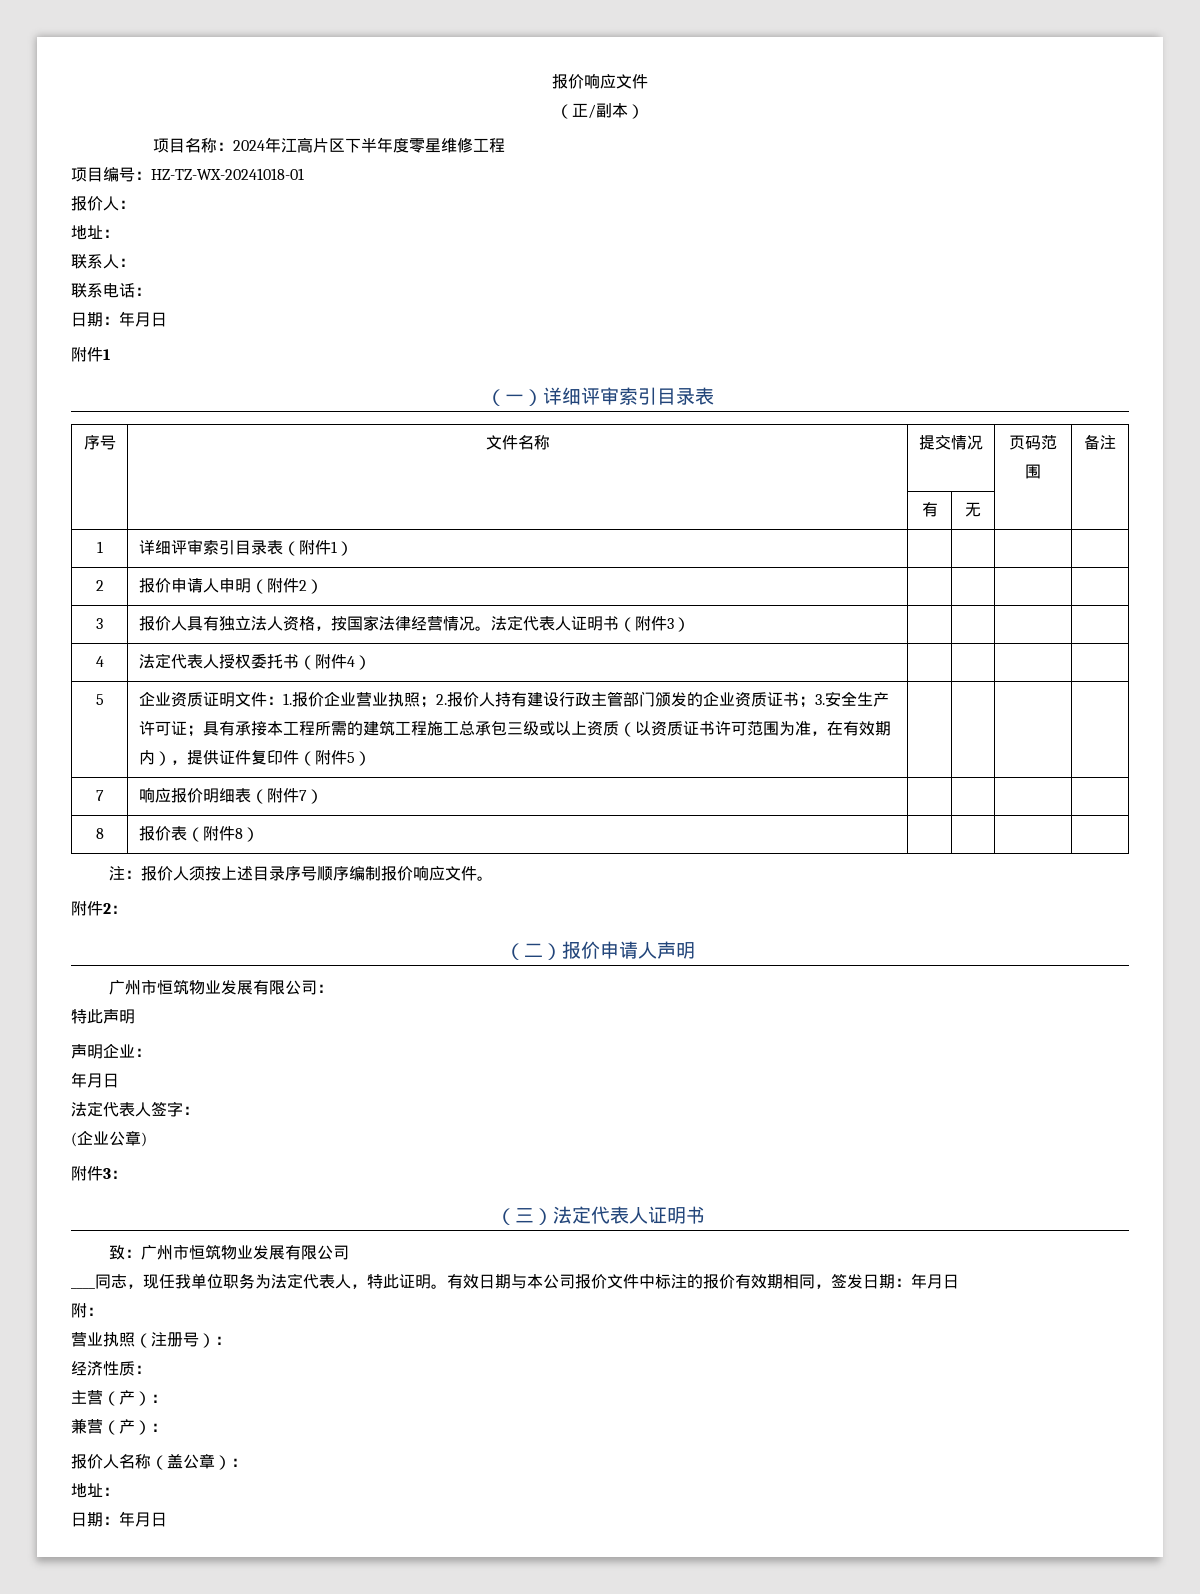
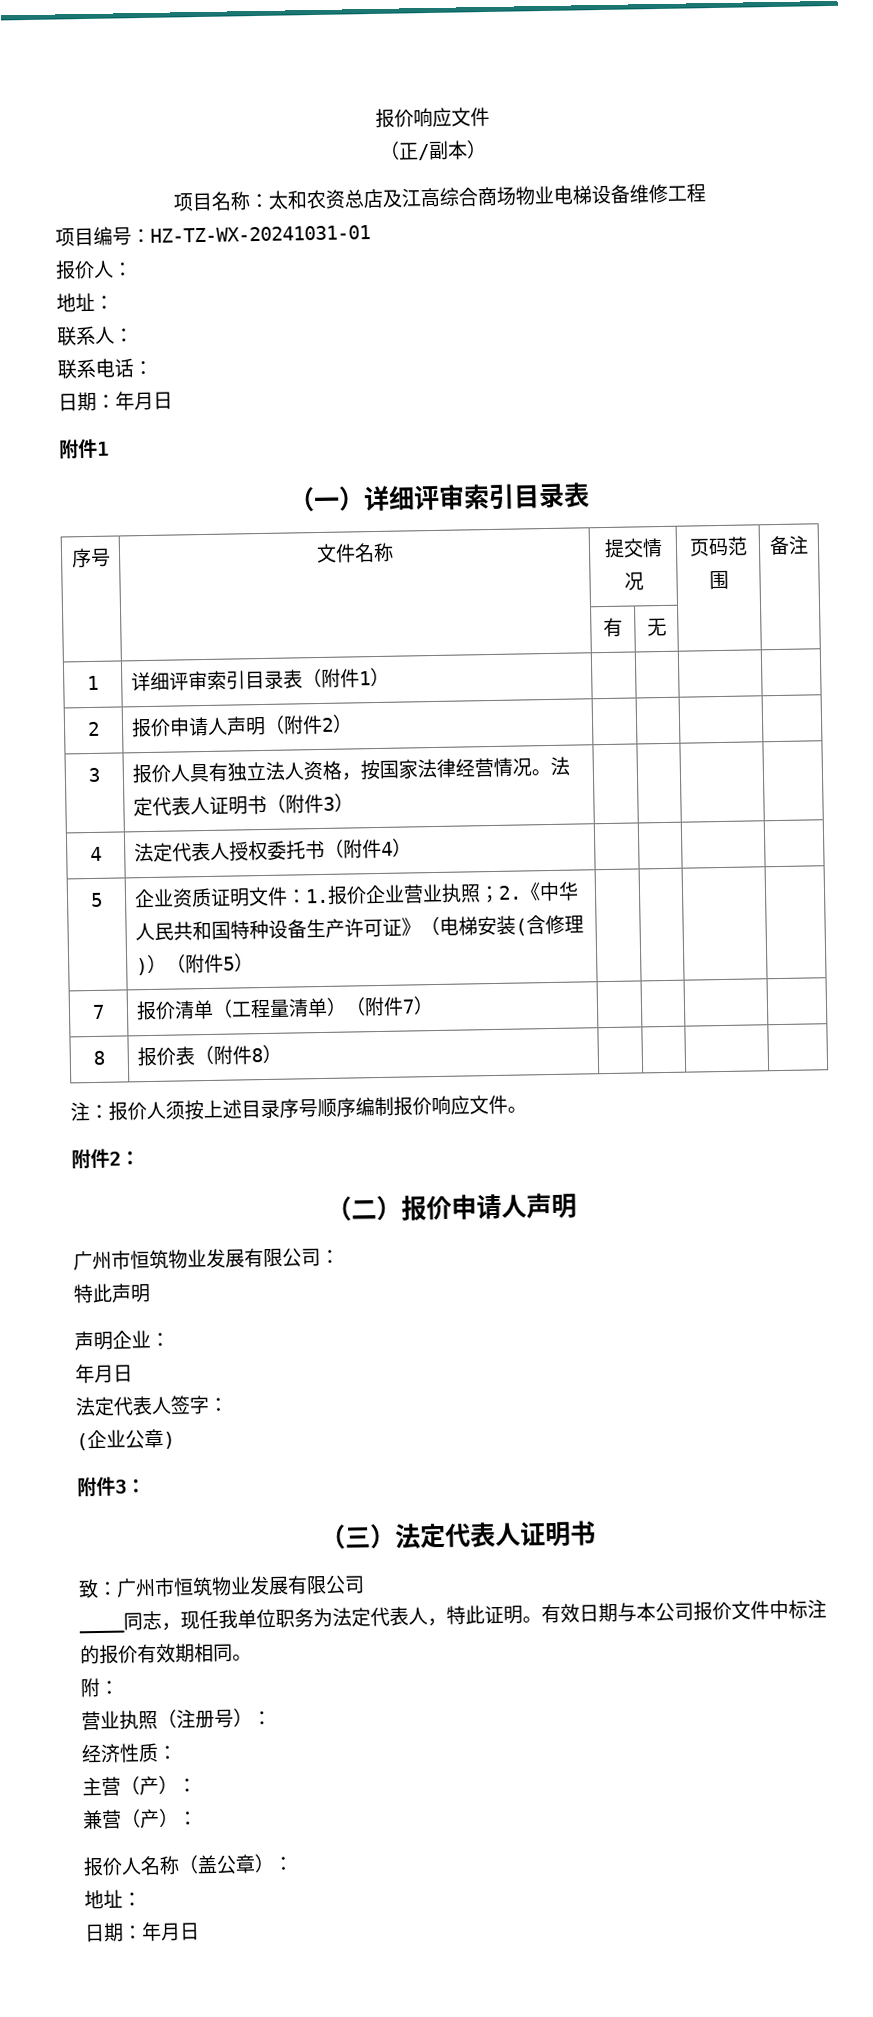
- 项目名称：2024年江高片区下半年度零星维修工程
+ 项目名称：太和农资总店及江高综合商场物业电梯设备维修工程
- 项目编号：HZ-TZ-WX-20241018-01
+ 项目编号：HZ-TZ-WX-20241031-01
- 2 | 报价申请人申明（附件2） | | | |
+ 2 | 报价申请人声明（附件2） | | | |
- 企业资质证明文件：1.报价企业营业执照；2.报价人持有建设行政主管部门颁发的企业资质证书；3.安全生产许可证；具有承接本工程所需的建筑工程施工总承包三级或以上资质（以资质证书许可范围为准，在有效期内），提供证件复印件（附件5）
+ 企业资质证明文件：1.报价企业营业执照；2.《中华人民共和国特种设备生产许可证》（电梯安装(含修理)）（附件5）
- 7 | 响应报价明细表（附件7） | | | |
+ 7 | 报价清单（工程量清单）（附件7） | | | |
- 有效日期与本公司报价文件中标注的报价有效期相同，签发日期：年月日
+ 有效日期与本公司报价文件中标注的报价有效期相同。

